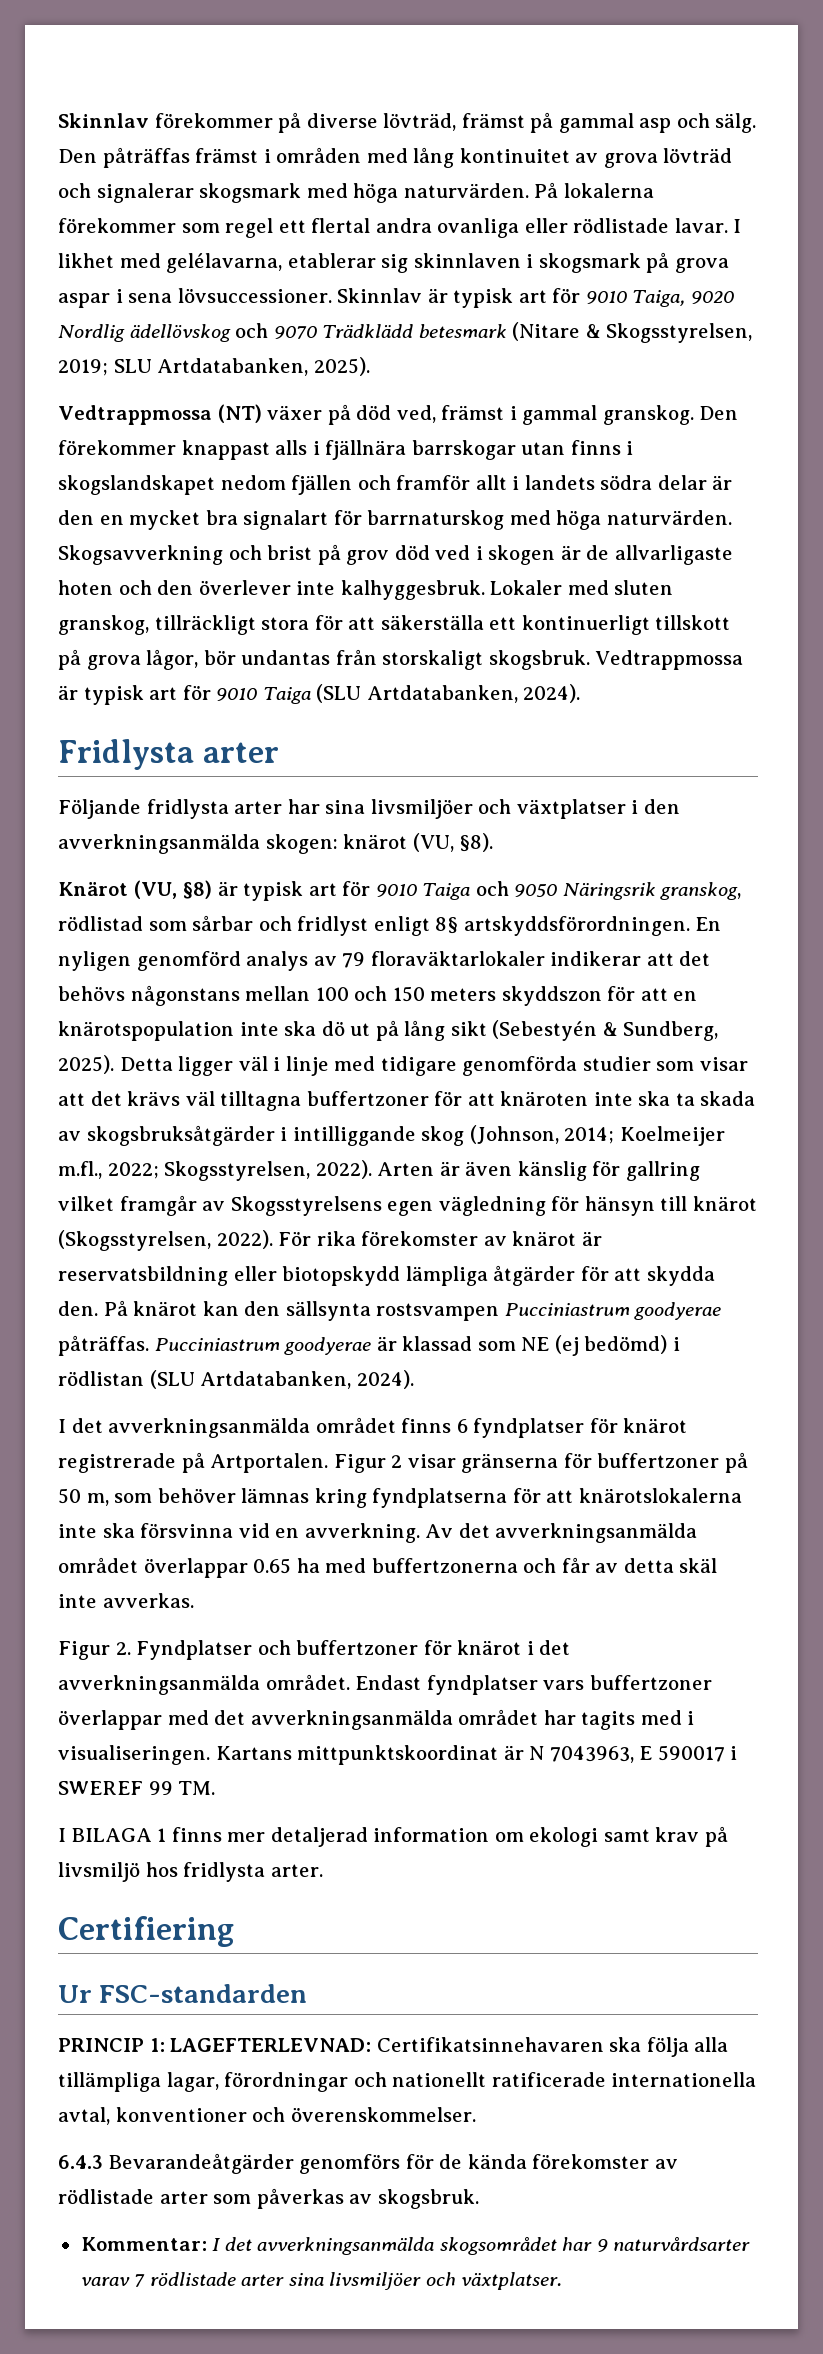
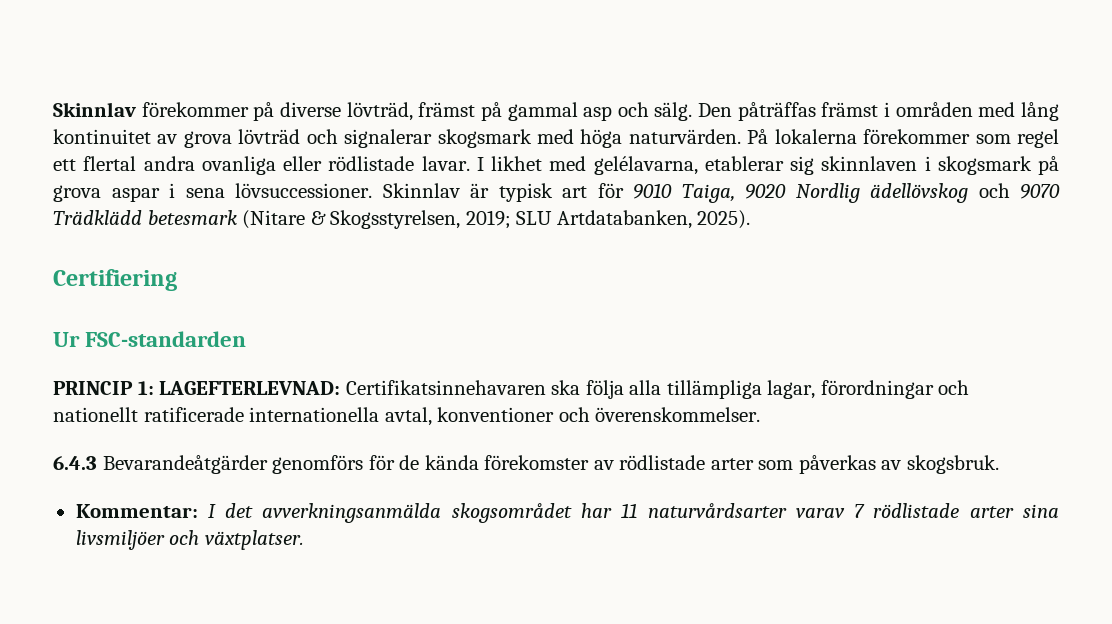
- Vedtrappmossa (NT) växer på död ved, främst i gammal granskog. Den förekommer knappast alls i fjällnära barrskogar utan finns i skogslandskapet nedom fjällen och framför allt i landets södra delar är den en mycket bra signalart för barrnaturskog med höga naturvärden. Skogsavverkning och brist på grov död ved i skogen är de allvarligaste hoten och den överlever inte kalhyggesbruk. Lokaler med sluten granskog, tillräckligt stora för att säkerställa ett kontinuerligt tillskott på grova lågor, bör undantas från storskaligt skogsbruk. Vedtrappmossa är typisk art för 9010 Taiga (SLU Artdatabanken, 2024).
- Fridlysta arter
- Följande fridlysta arter har sina livsmiljöer och växtplatser i den avverkningsanmälda skogen: knärot (VU, §8).
- Knärot (VU, §8) är typisk art för 9010 Taiga och 9050 Näringsrik granskog, rödlistad som sårbar och fridlyst enligt 8§ artskyddsförordningen. En nyligen genomförd analys av 79 floraväktarlokaler indikerar att det behövs någonstans mellan 100 och 150 meters skyddszon för att en knärotspopulation inte ska dö ut på lång sikt (Sebestyén & Sundberg, 2025). Detta ligger väl i linje med tidigare genomförda studier som visar att det krävs väl tilltagna buffertzoner för att knäroten inte ska ta skada av skogsbruksåtgärder i intilliggande skog (Johnson, 2014; Koelmeijer m.fl., 2022; Skogsstyrelsen, 2022). Arten är även känslig för gallring vilket framgår av Skogsstyrelsens egen vägledning för hänsyn till knärot (Skogsstyrelsen, 2022). För rika förekomster av knärot är reservatsbildning eller biotopskydd lämpliga åtgärder för att skydda den. På knärot kan den sällsynta rostsvampen Pucciniastrum goodyerae påträffas. Pucciniastrum goodyerae är klassad som NE (ej bedömd) i rödlistan (SLU Artdatabanken, 2024).
- I det avverkningsanmälda området finns 6 fyndplatser för knärot registrerade på Artportalen. Figur 2 visar gränserna för buffertzoner på 50 m, som behöver lämnas kring fyndplatserna för att knärotslokalerna inte ska försvinna vid en avverkning. Av det avverkningsanmälda området överlappar 0.65 ha med buffertzonerna och får av detta skäl inte avverkas.
- Figur 2. Fyndplatser och buffertzoner för knärot i det avverkningsanmälda området. Endast fyndplatser vars buffertzoner överlappar med det avverkningsanmälda området har tagits med i visualiseringen. Kartans mittpunktskoordinat är N 7043963, E 590017 i SWEREF 99 TM.
- I BILAGA 1 finns mer detaljerad information om ekologi samt krav på livsmiljö hos fridlysta arter.
- Kommentar: I det avverkningsanmälda skogsområdet har 9 naturvårdsarter varav 7 rödlistade arter sina livsmiljöer och växtplatser.
+ Kommentar: I det avverkningsanmälda skogsområdet har 11 naturvårdsarter varav 7 rödlistade arter sina livsmiljöer och växtplatser.

